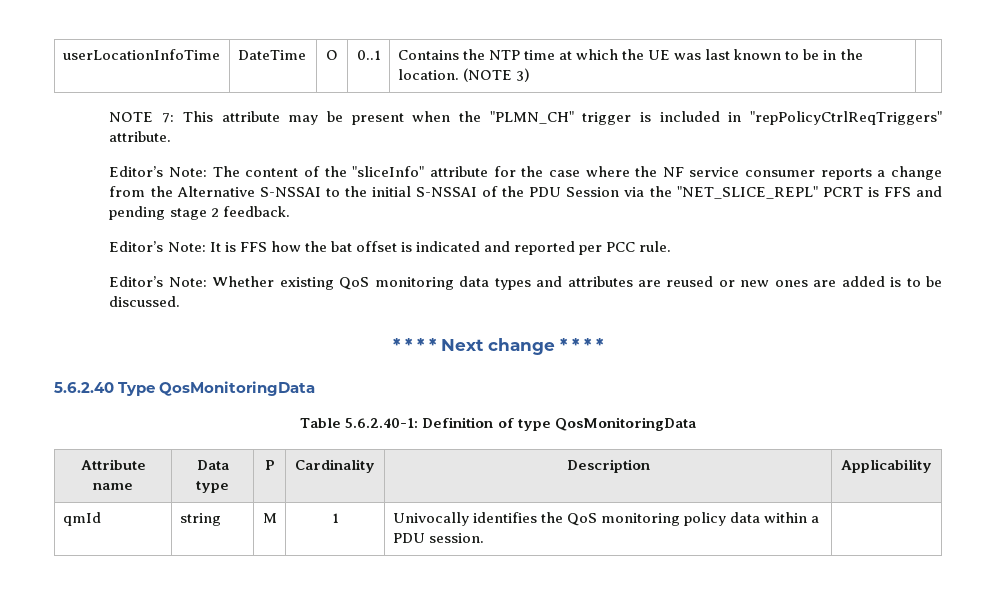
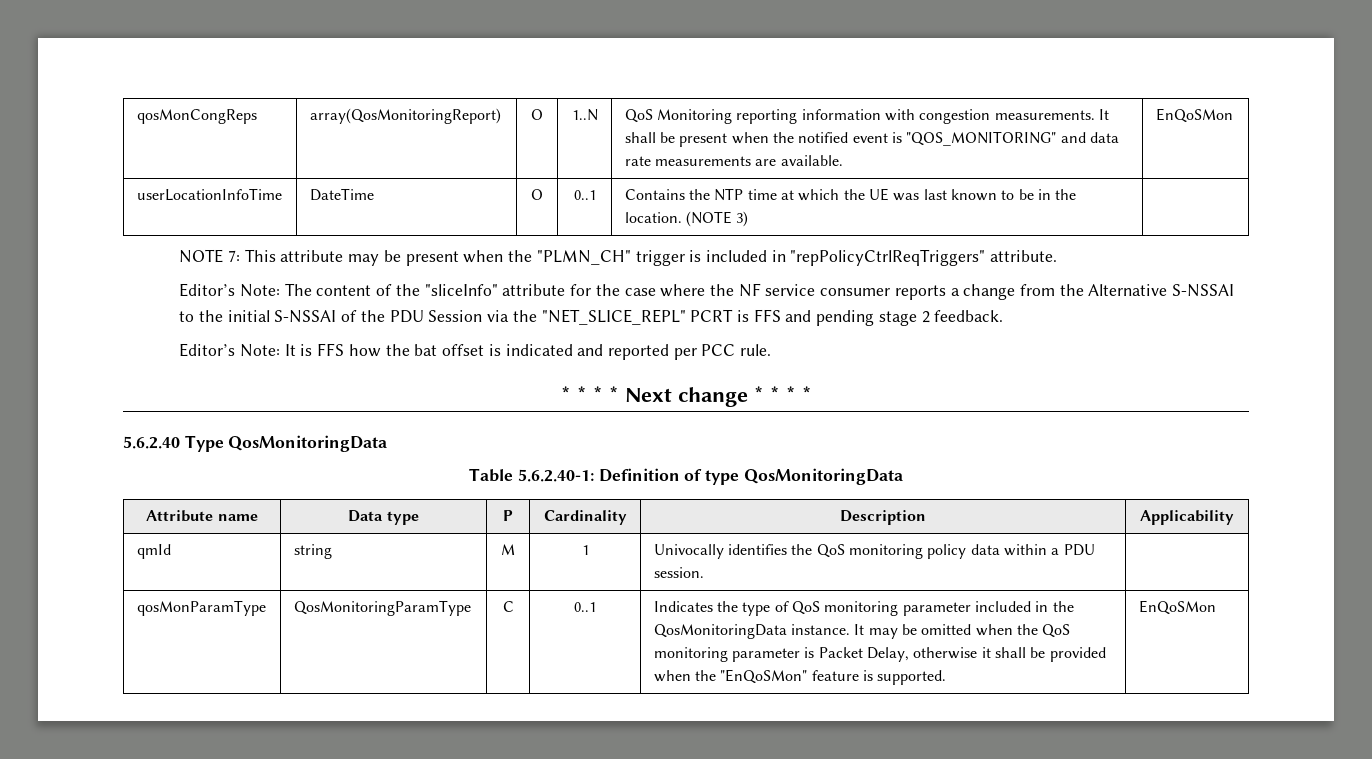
+ qosMonCongReps | array(QosMonitoringReport) | O | 1..N | QoS Monitoring reporting information with congestion measurements. It shall be present when the notified event is "QOS_MONITORING" and data rate measurements are available. | EnQoSMon
- Editor’s Note: Whether existing QoS monitoring data types and attributes are reused or new ones are added is to be discussed.
+ qosMonParamType | QosMonitoringParamType | C | 0..1 | Indicates the type of QoS monitoring parameter included in the QosMonitoringData instance. It may be omitted when the QoS monitoring parameter is Packet Delay, otherwise it shall be provided when the "EnQoSMon" feature is supported. | EnQoSMon

